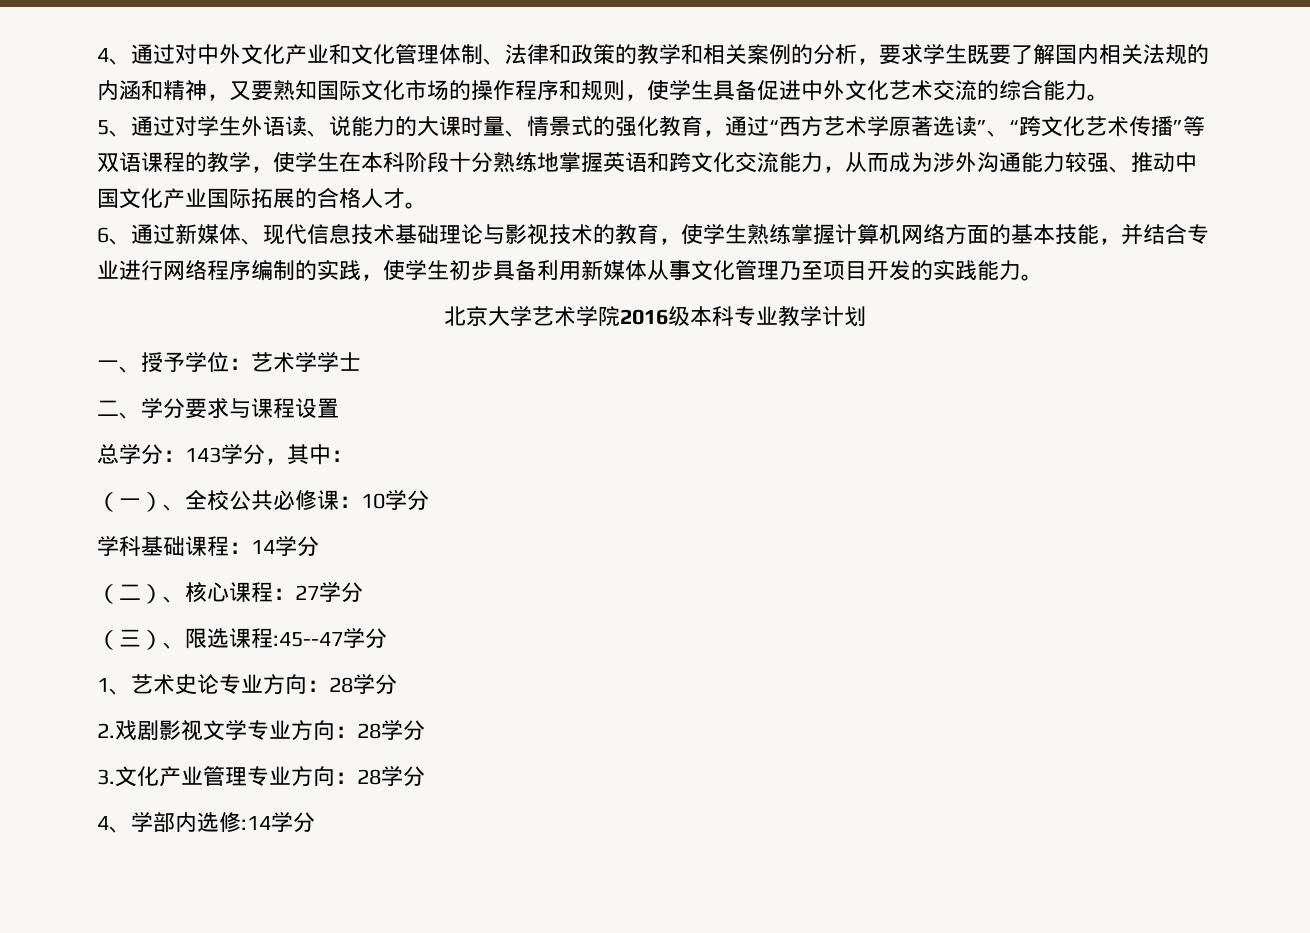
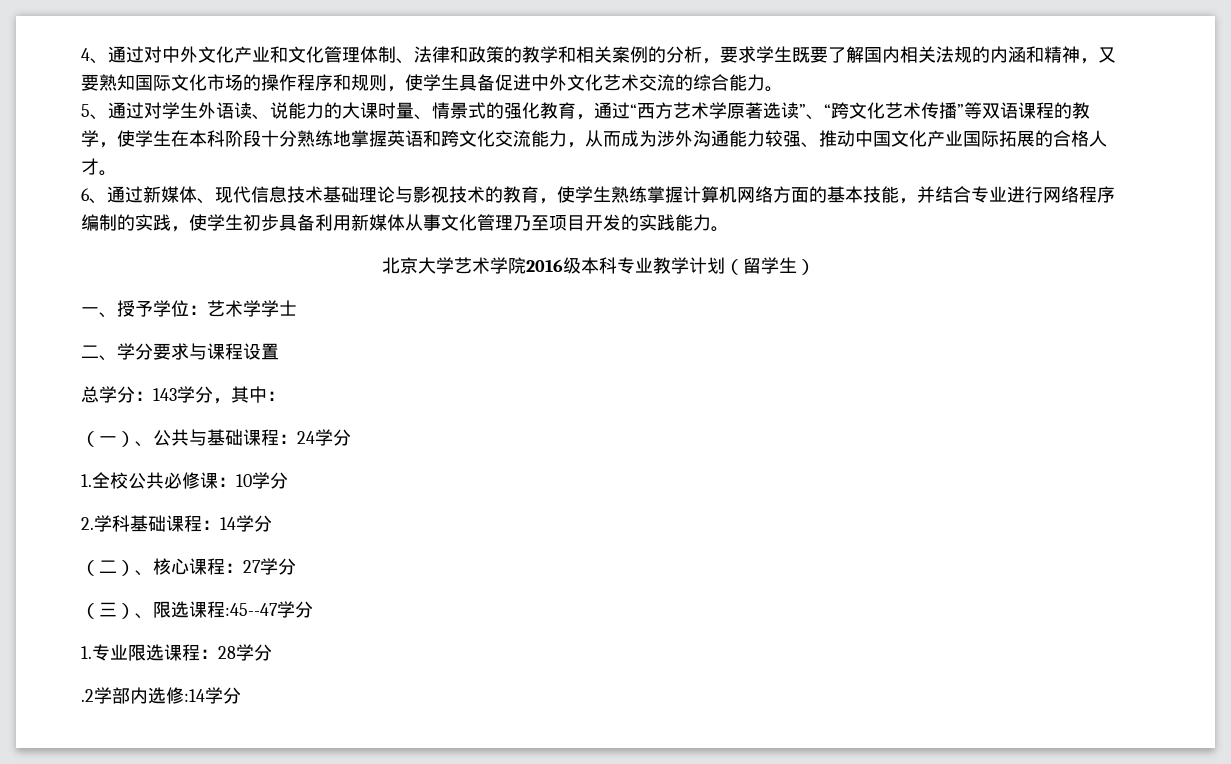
- 北京大学艺术学院2016级本科专业教学计划
+ 北京大学艺术学院2016级本科专业教学计划（留学生）
- （一）、全校公共必修课：10学分
+ （一）、公共与基础课程：24学分
+ 1.全校公共必修课：10学分
- 学科基础课程：14学分
+ 2.学科基础课程：14学分
- 1、艺术史论专业方向：28学分
- 2.戏剧影视文学专业方向：28学分
- 3.文化产业管理专业方向：28学分
- 4、学部内选修:14学分
+ 1.专业限选课程：28学分
+ .2学部内选修:14学分

